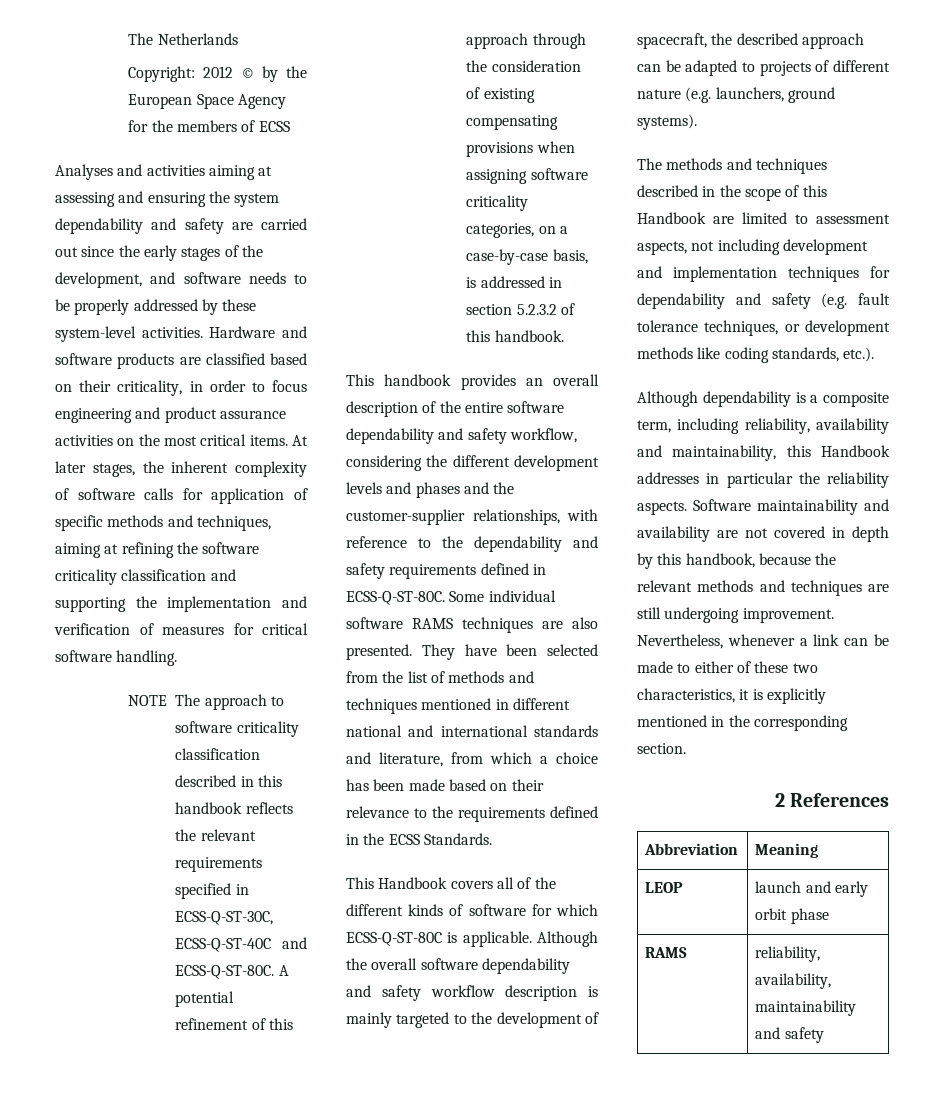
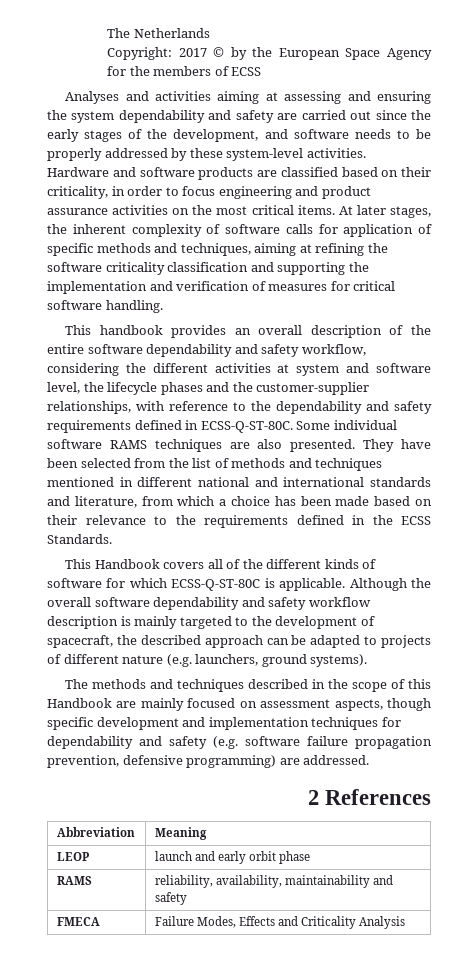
- Copyright: 2012 © by the European Space Agency for the members of ECSS
+ Copyright: 2017 © by the European Space Agency for the members of ECSS
- NOTE The approach to software criticality classification described in this handbook reflects the relevant requirements specified in ECSS-Q-ST-30C, ECSS-Q-ST-40C and ECSS-Q-ST-80C. A potential refinement of this approach through the consideration of existing compensating provisions when assigning software criticality categories, on a case-by-case basis, is addressed in section 5.2.3.2 of this handbook.
- This handbook provides an overall description of the entire software dependability and safety workflow, considering the different development levels and phases and the customer-supplier relationships, with reference to the dependability and safety requirements defined in ECSS-Q-ST-80C.
+ This handbook provides an overall description of the entire software dependability and safety workflow, considering the different activities at system and software level, the lifecycle phases and the customer-supplier relationships, with reference to the dependability and safety requirements defined in ECSS-Q-ST-80C.
- The methods and techniques described in the scope of this Handbook are limited to assessment aspects, not including development and implementation techniques for dependability and safety (e.g. fault tolerance techniques, or development methods like coding standards, etc.).
- Although dependability is a composite term, including reliability, availability and maintainability, this Handbook addresses in particular the reliability aspects. Software maintainability and availability are not covered in depth by this handbook, because the relevant methods and techniques are still undergoing improvement. Nevertheless, whenever a link can be made to either of these two characteristics, it is explicitly mentioned in the corresponding section.
+ The methods and techniques described in the scope of this Handbook are mainly focused on assessment aspects, though specific development and implementation techniques for dependability and safety (e.g. software failure propagation prevention, defensive programming) are addressed.
+ FMECA | Failure Modes, Effects and Criticality Analysis

